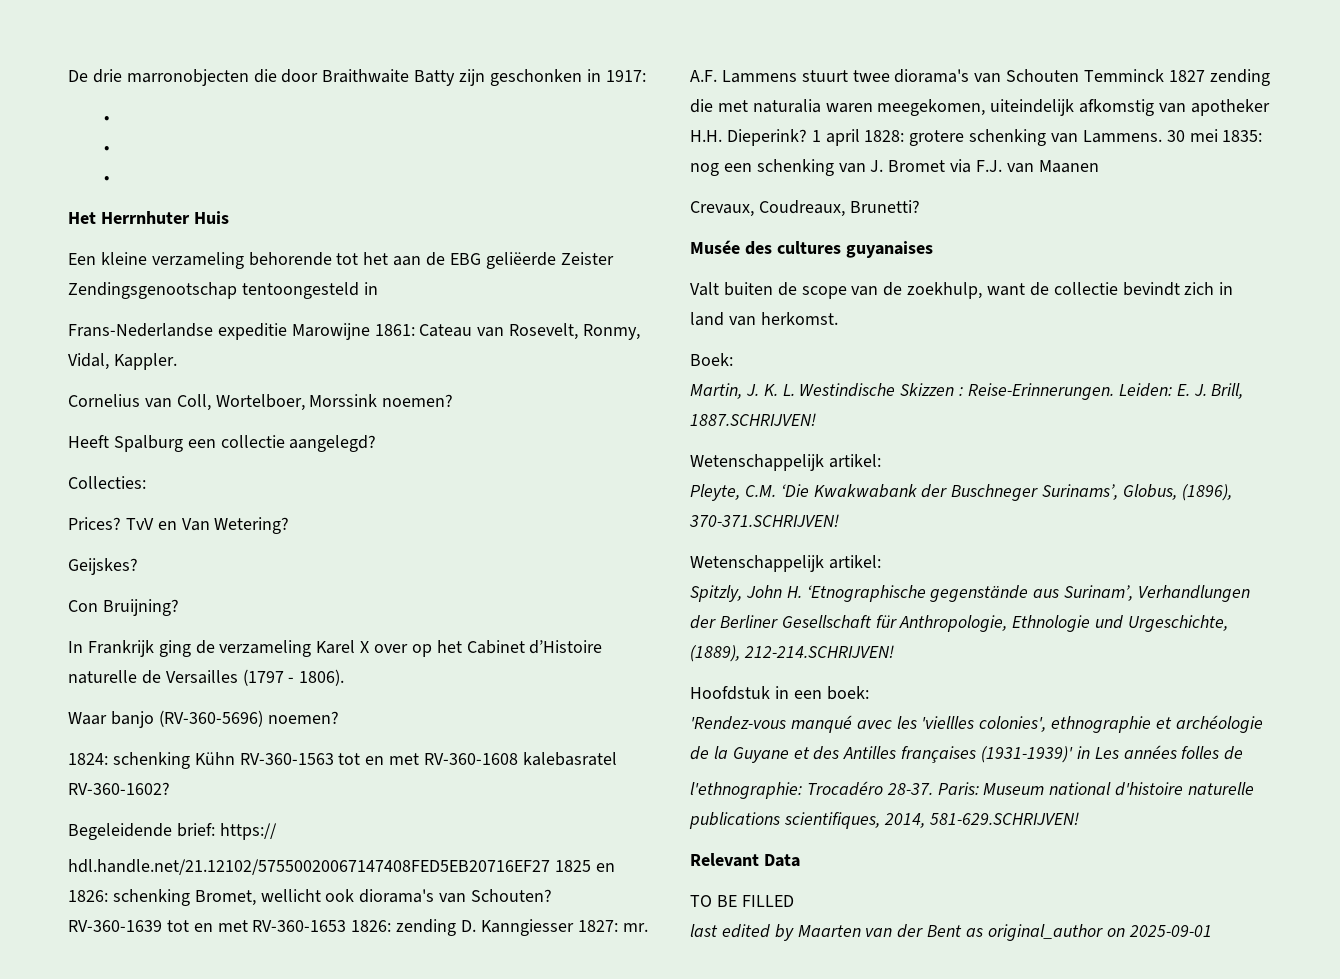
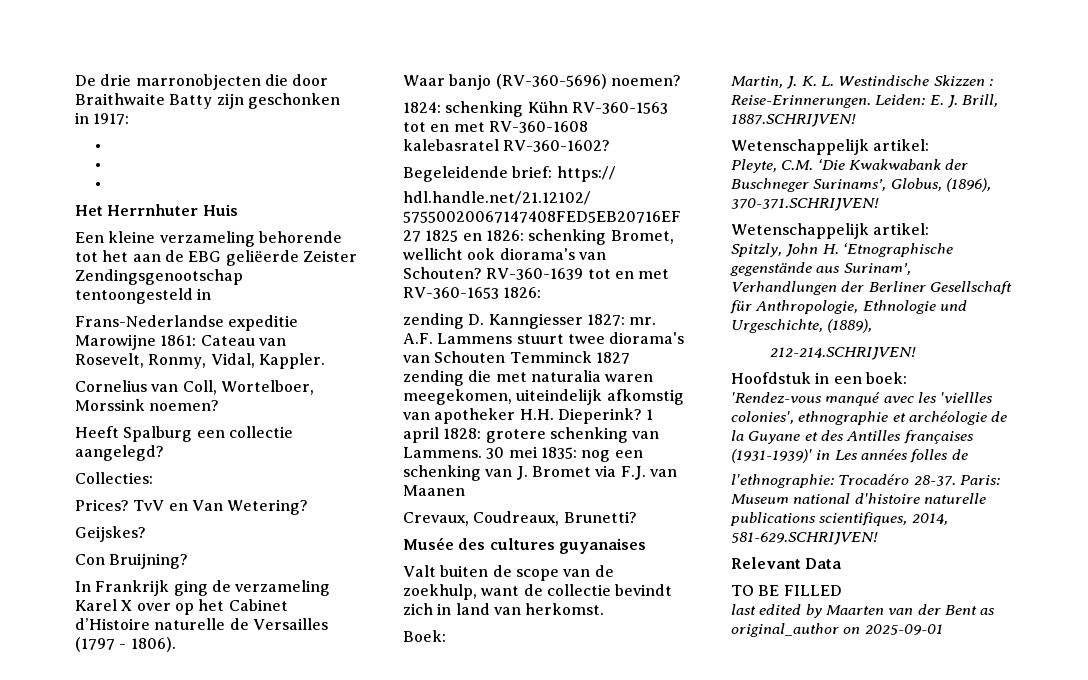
- RV-360-1639 tot en met RV-360-1653 1826: zending D. Kanngiesser 1827: mr.
+ RV-360-1639 tot en met RV-360-1653 1826:
+ zending D. Kanngiesser 1827: mr.
- Spitzly, John H. ‘Etnographische gegenstände aus Surinam’, Verhandlungen der Berliner Gesellschaft für Anthropologie, Ethnologie und Urgeschichte, (1889), 212-214.SCHRIJVEN!
+ Spitzly, John H. ‘Etnographische gegenstände aus Surinam’, Verhandlungen der Berliner Gesellschaft für Anthropologie, Ethnologie und Urgeschichte, (1889),
+ 212-214.SCHRIJVEN!

